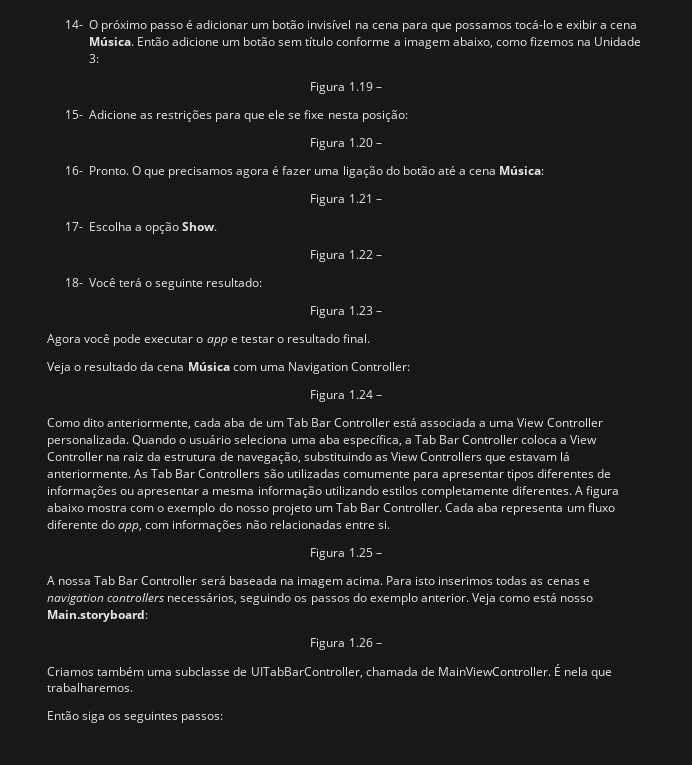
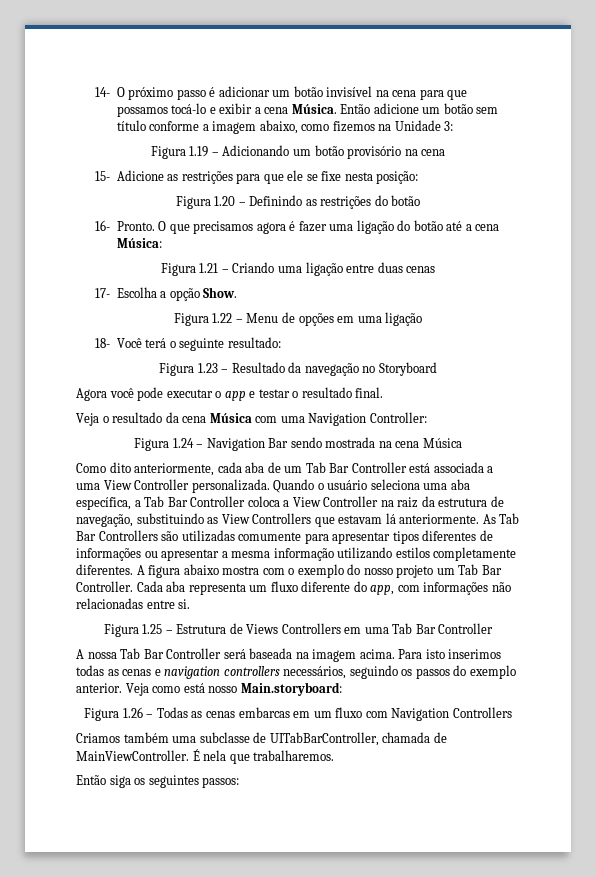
- Figura 1.19 –
+ Figura 1.19 – Adicionando um botão provisório na cena
- Figura 1.20 –
+ Figura 1.20 – Definindo as restrições do botão
- Figura 1.21 –
+ Figura 1.21 – Criando uma ligação entre duas cenas
- Figura 1.22 –
+ Figura 1.22 – Menu de opções em uma ligação
- Figura 1.23 –
+ Figura 1.23 – Resultado da navegação no Storyboard
- Figura 1.24 –
+ Figura 1.24 – Navigation Bar sendo mostrada na cena Música
- Figura 1.25 –
+ Figura 1.25 – Estrutura de Views Controllers em uma Tab Bar Controller
- Figura 1.26 –
+ Figura 1.26 – Todas as cenas embarcas em um fluxo com Navigation Controllers

